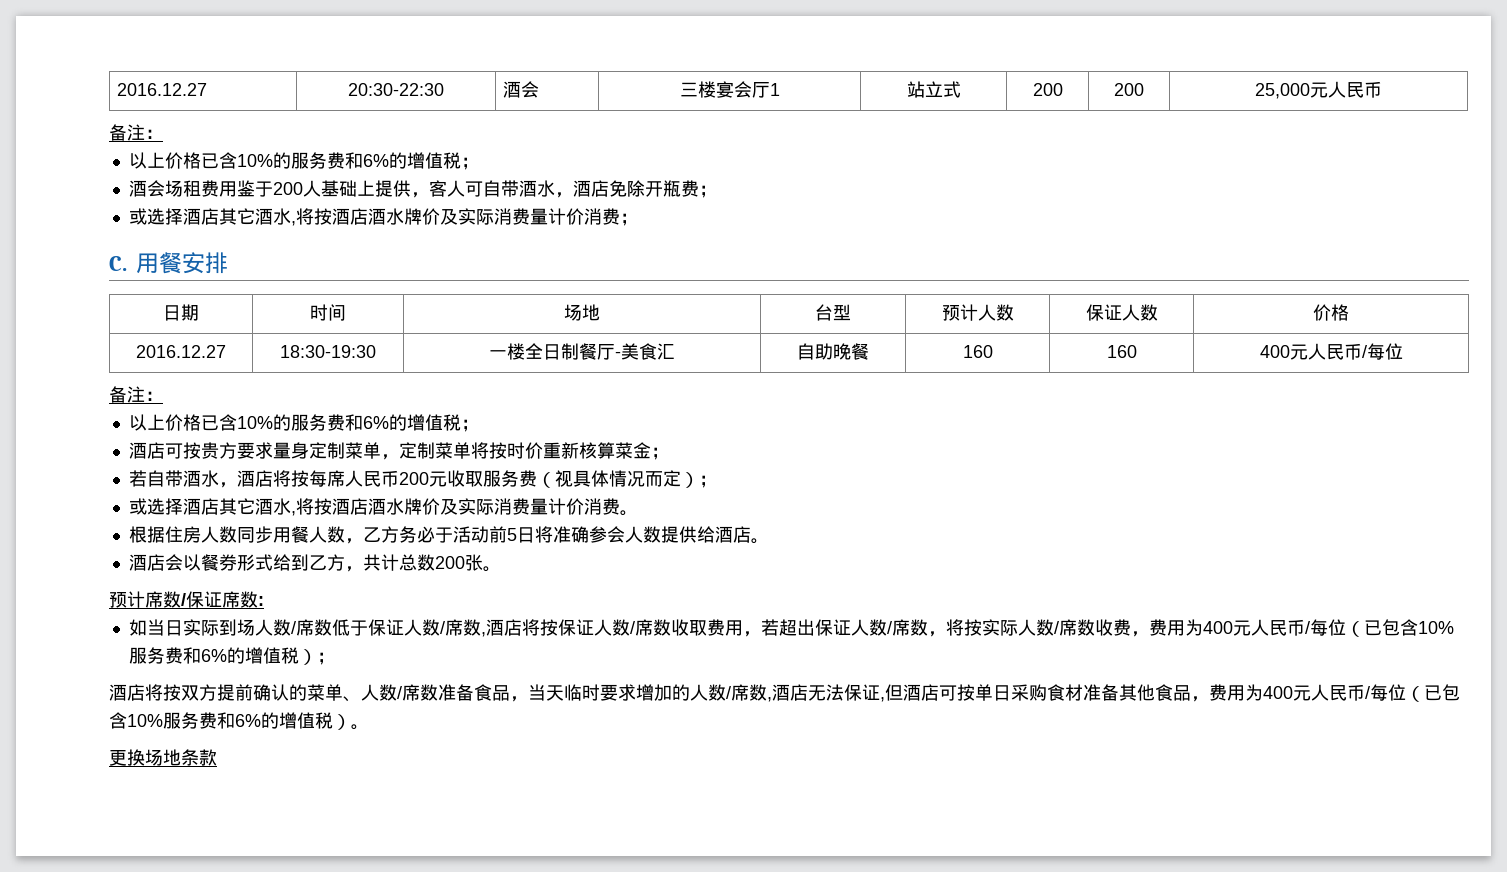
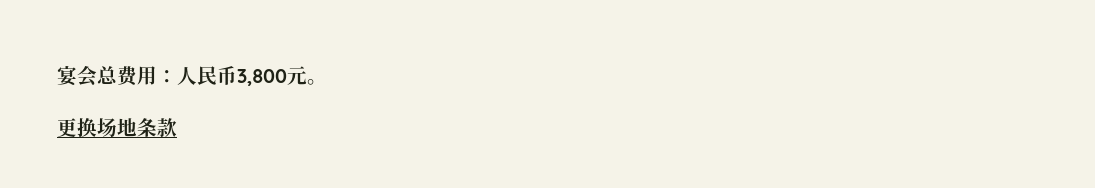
- 2016.12.27 | 20:30-22:30 | 酒会 | 三楼宴会厅1 | 站立式 | 200 | 200 | 25,000元人民币
- 备注：
- 以上价格已含10%的服务费和6%的增值税；
- 酒会场租费用鉴于200人基础上提供，客人可自带酒水，酒店免除开瓶费；
- 或选择酒店其它酒水,将按酒店酒水牌价及实际消费量计价消费；
- C.用餐安排
- 日期 | 时间 | 场地 | 台型 | 预计人数 | 保证人数 | 价格
- 2016.12.27 | 18:30-19:30 | 一楼全日制餐厅-美食汇 | 自助晚餐 | 160 | 160 | 400元人民币/每位
- 备注：
- 以上价格已含10%的服务费和6%的增值税；
- 酒店可按贵方要求量身定制菜单，定制菜单将按时价重新核算菜金；
- 若自带酒水，酒店将按每席人民币200元收取服务费（视具体情况而定）；
- 或选择酒店其它酒水,将按酒店酒水牌价及实际消费量计价消费。
- 根据住房人数同步用餐人数，乙方务必于活动前5日将准确参会人数提供给酒店。
- 酒店会以餐券形式给到乙方，共计总数200张。
- 预计席数/保证席数:
- 如当日实际到场人数/席数低于保证人数/席数,酒店将按保证人数/席数收取费用，若超出保证人数/席数，将按实际人数/席数收费，费用为400元人民币/每位（已包含10%服务费和6%的增值税）；
- 酒店将按双方提前确认的菜单、人数/席数准备食品，当天临时要求增加的人数/席数,酒店无法保证,但酒店可按单日采购食材准备其他食品，费用为400元人民币/每位（已包含10%服务费和6%的增值税）。
+ 宴会总费用：人民币3,800元。

